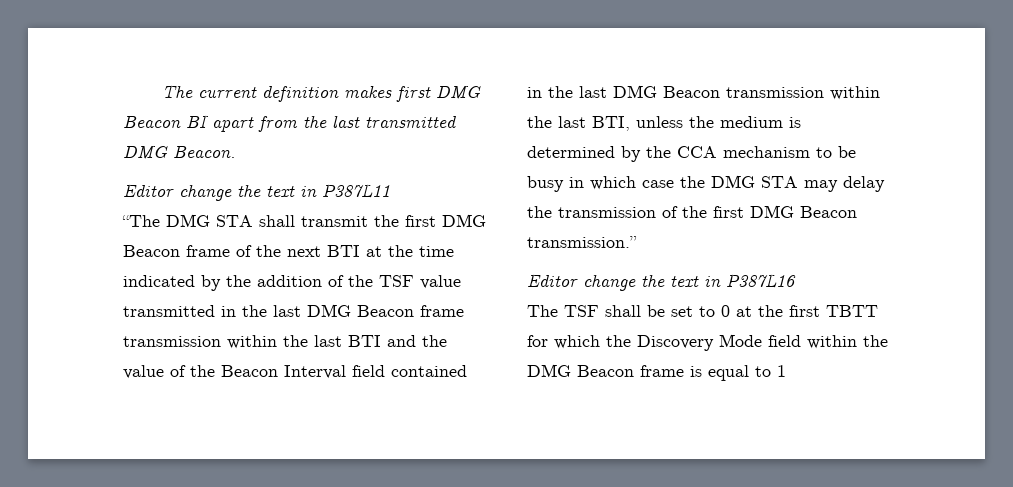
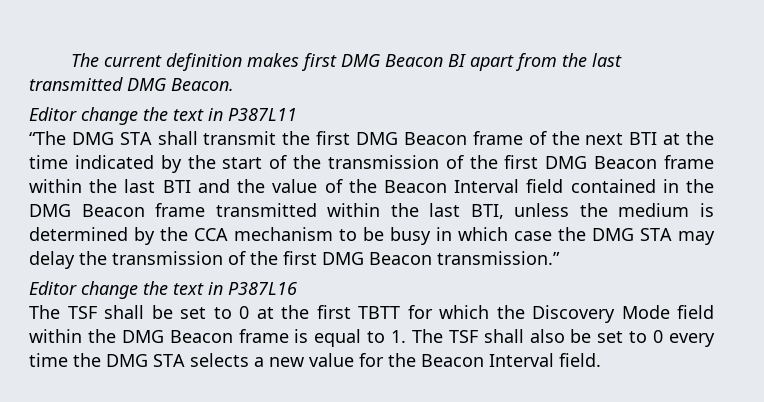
- “The DMG STA shall transmit the first DMG Beacon frame of the next BTI at the time indicated by the addition of the TSF value transmitted in the last DMG Beacon frame transmission within the last BTI and the value of the Beacon Interval field contained in the last DMG Beacon transmission within the last BTI, unless the medium is determined by the CCA mechanism to be busy in which case the DMG STA may delay the transmission of the first DMG Beacon transmission.”
+ “The DMG STA shall transmit the first DMG Beacon frame of the next BTI at the time indicated by the start of the transmission of the first DMG Beacon frame within the last BTI and the value of the Beacon Interval field contained in the DMG Beacon frame transmitted within the last BTI, unless the medium is determined by the CCA mechanism to be busy in which case the DMG STA may delay the transmission of the first DMG Beacon transmission.”
- The TSF shall be set to 0 at the first TBTT for which the Discovery Mode field within the DMG Beacon frame is equal to 1
+ The TSF shall be set to 0 at the first TBTT for which the Discovery Mode field within the DMG Beacon frame is equal to 1. The TSF shall also be set to 0 every time the DMG STA selects a new value for the Beacon Interval field.

